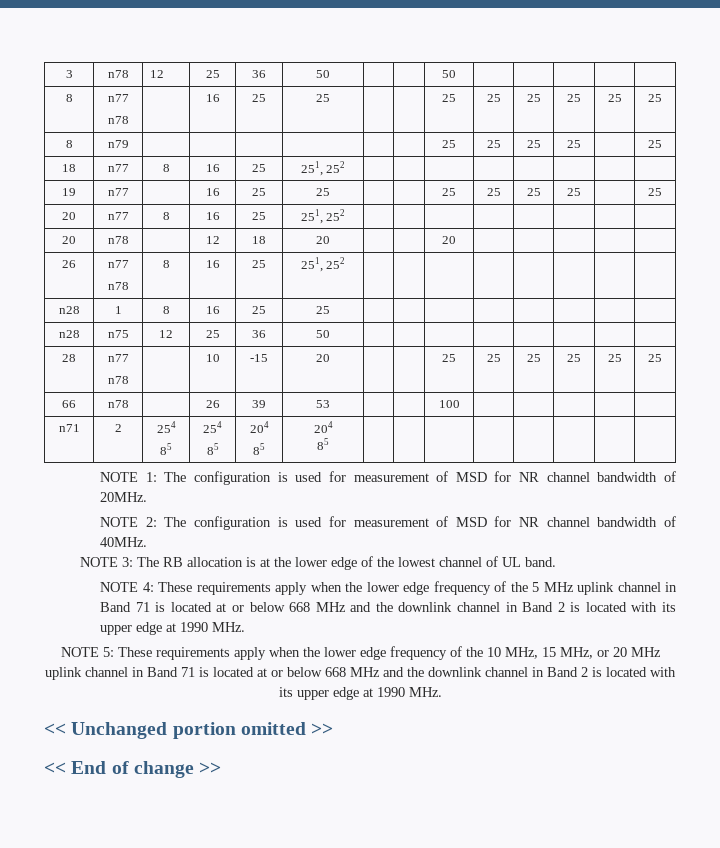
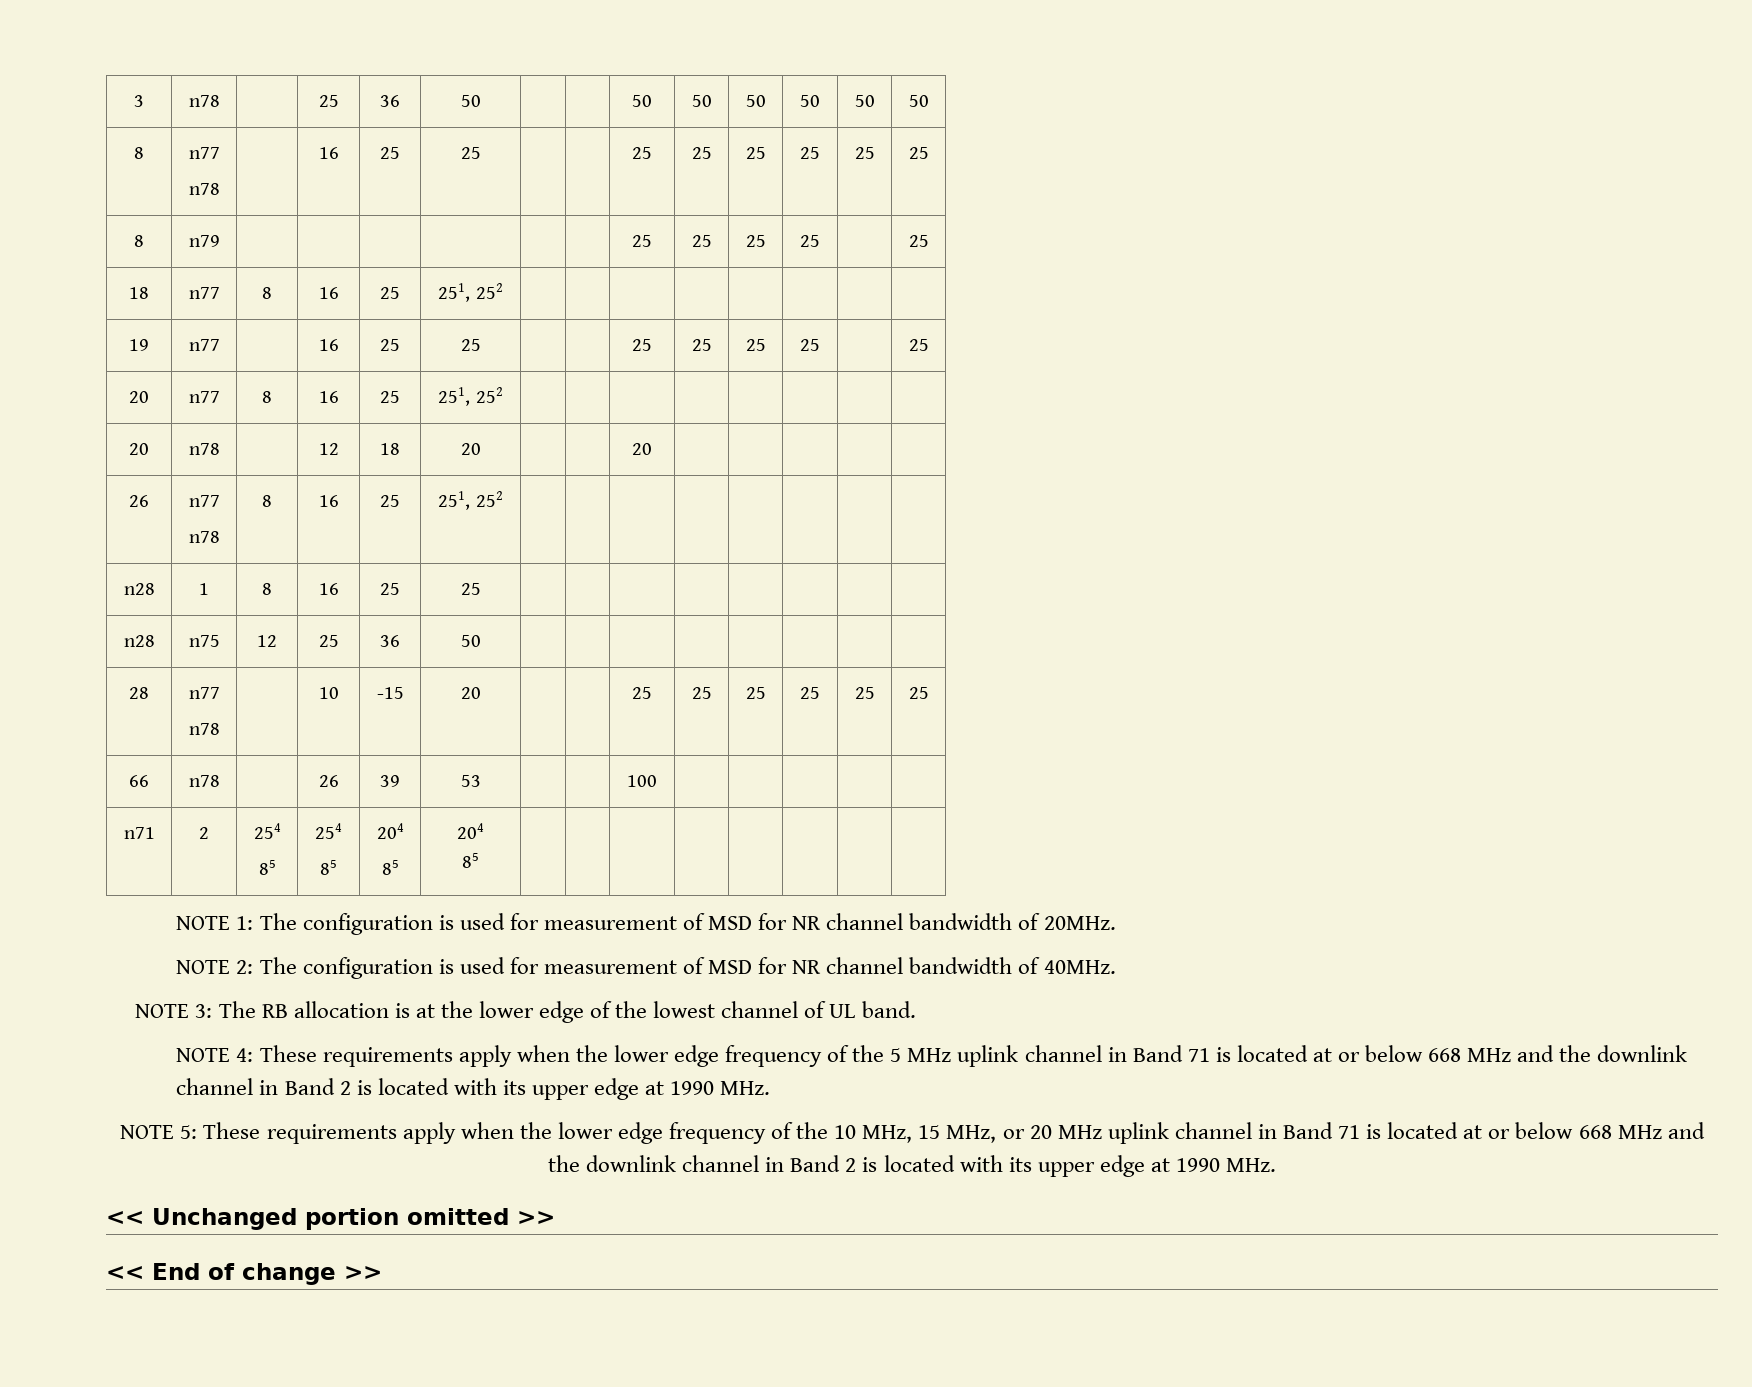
- 3 | n78 | 12 | 25 | 36 | 50 | | | 50 | | | | |
+ 3 | n78 | | 25 | 36 | 50 | | | 50 | 50 | 50 | 50 | 50 | 50

